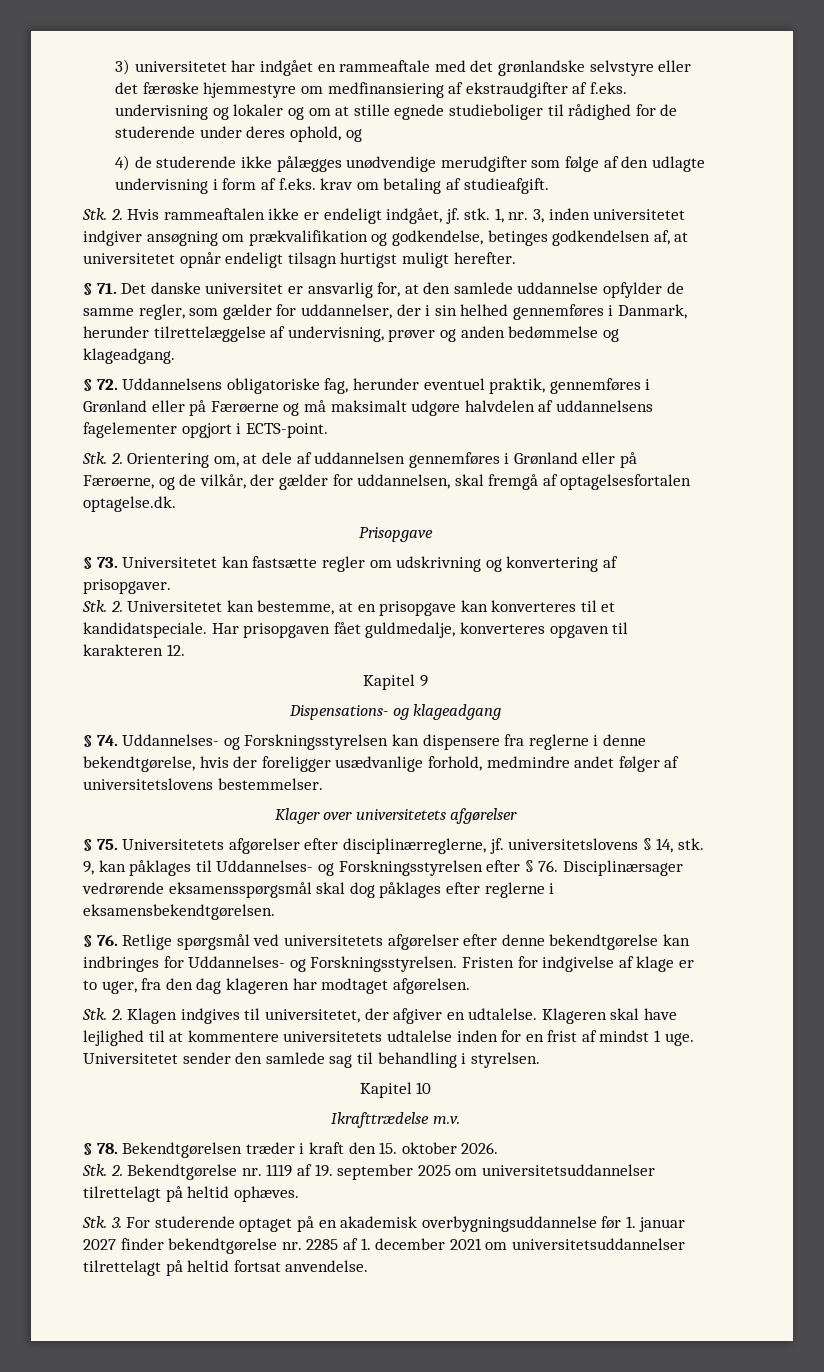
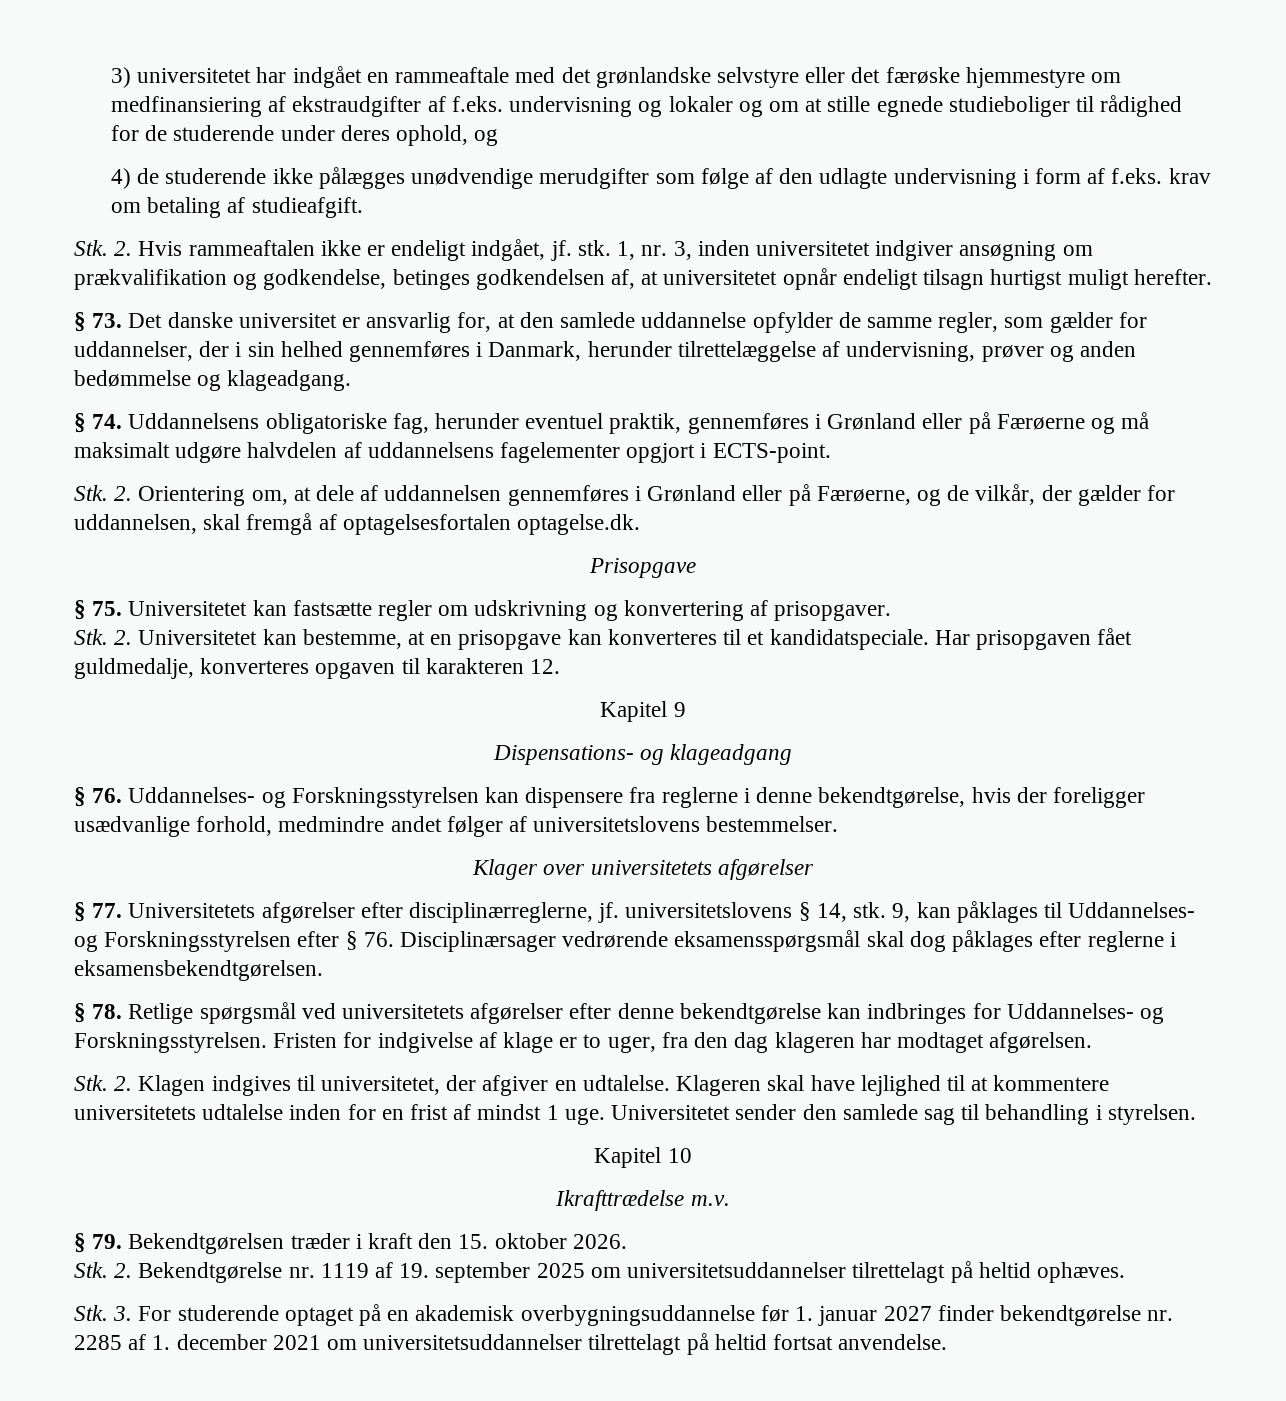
- § 71. Det danske universitet er ansvarlig for, at den samlede uddannelse opfylder de samme regler, som gælder for uddannelser, der i sin helhed gennemføres i Danmark, herunder tilrettelæggelse af undervisning, prøver og anden bedømmelse og klageadgang.
+ § 73. Det danske universitet er ansvarlig for, at den samlede uddannelse opfylder de samme regler, som gælder for uddannelser, der i sin helhed gennemføres i Danmark, herunder tilrettelæggelse af undervisning, prøver og anden bedømmelse og klageadgang.
- § 72. Uddannelsens obligatoriske fag, herunder eventuel praktik, gennemføres i Grønland eller på Færøerne og må maksimalt udgøre halvdelen af uddannelsens fagelementer opgjort i ECTS-point.
+ § 74. Uddannelsens obligatoriske fag, herunder eventuel praktik, gennemføres i Grønland eller på Færøerne og må maksimalt udgøre halvdelen af uddannelsens fagelementer opgjort i ECTS-point.
- § 73. Universitetet kan fastsætte regler om udskrivning og konvertering af prisopgaver.
+ § 75. Universitetet kan fastsætte regler om udskrivning og konvertering af prisopgaver.
- § 74. Uddannelses- og Forskningsstyrelsen kan dispensere fra reglerne i denne bekendtgørelse, hvis der foreligger usædvanlige forhold, medmindre andet følger af universitetslovens bestemmelser.
+ § 76. Uddannelses- og Forskningsstyrelsen kan dispensere fra reglerne i denne bekendtgørelse, hvis der foreligger usædvanlige forhold, medmindre andet følger af universitetslovens bestemmelser.
- § 75. Universitetets afgørelser efter disciplinærreglerne, jf. universitetslovens § 14, stk.
+ § 77. Universitetets afgørelser efter disciplinærreglerne, jf. universitetslovens § 14, stk.
- § 76. Retlige spørgsmål ved universitetets afgørelser efter denne bekendtgørelse kan indbringes for Uddannelses- og Forskningsstyrelsen.
+ § 78. Retlige spørgsmål ved universitetets afgørelser efter denne bekendtgørelse kan indbringes for Uddannelses- og Forskningsstyrelsen.
- § 78. Bekendtgørelsen træder i kraft den 15. oktober 2026.
+ § 79. Bekendtgørelsen træder i kraft den 15. oktober 2026.

